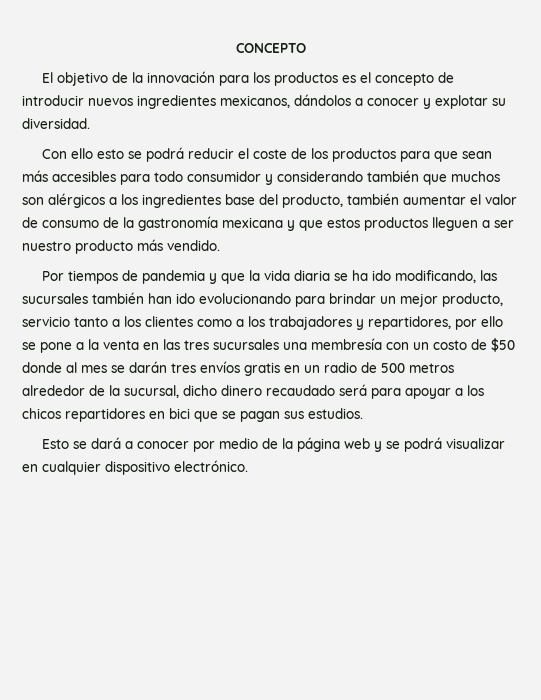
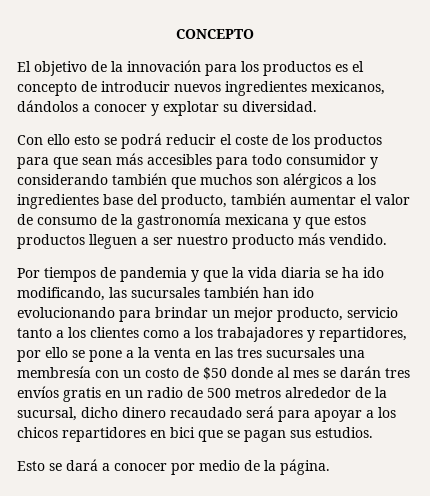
- Esto se dará a conocer por medio de la página web y se podrá visualizar en cualquier dispositivo electrónico.
+ Esto se dará a conocer por medio de la página.

